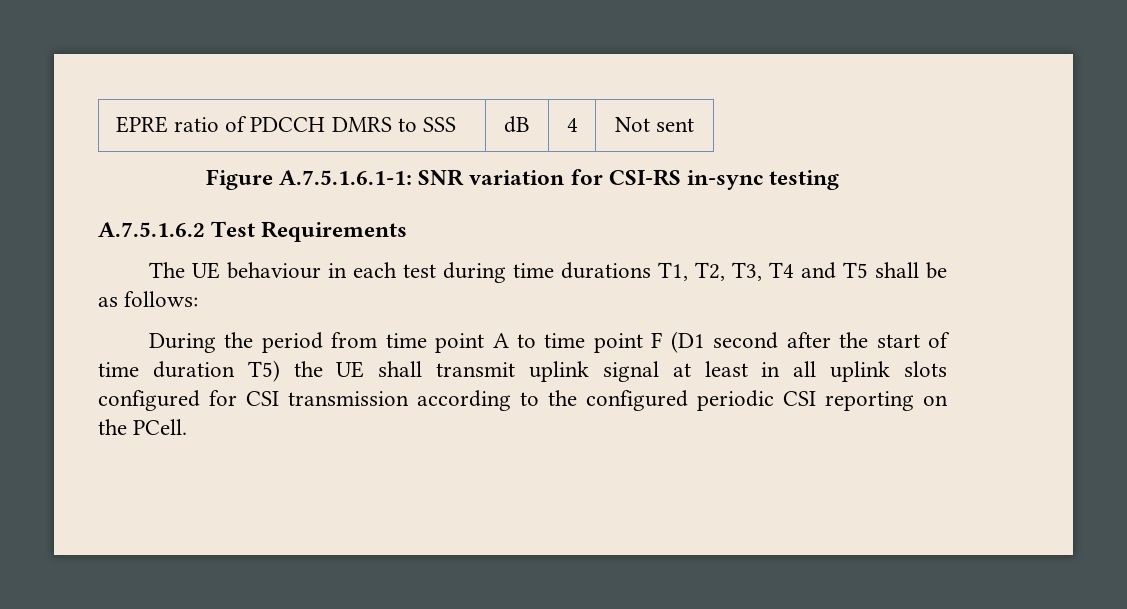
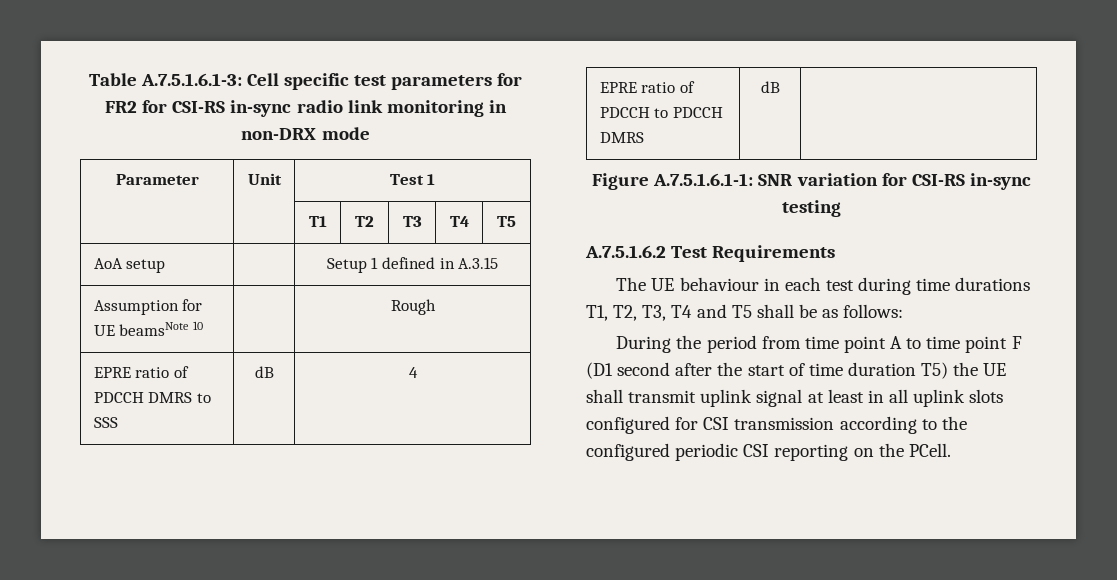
+ Table A.7.5.1.6.1-3: Cell specific test parameters for FR2 for CSI-RS in-sync radio link monitoring in non-DRX mode
+ Parameter | Unit | Test 1
+ | | T1 | T2 | T3 | T4 | T5
+ AoA setup | | Setup 1 defined in A.3.15
+ Assumption for UE beamsNote 10 | | Rough
- EPRE ratio of PDCCH DMRS to SSS | dB | 4 | Not sent
+ EPRE ratio of PDCCH DMRS to SSS | dB | 4
+ EPRE ratio of PDCCH to PDCCH DMRS | dB |

